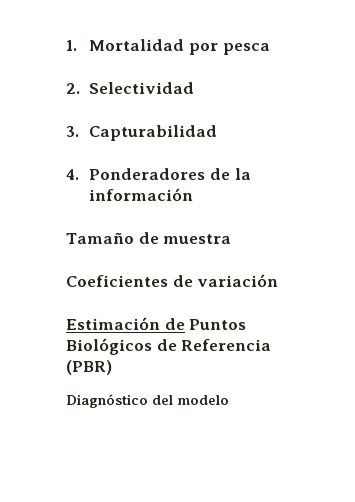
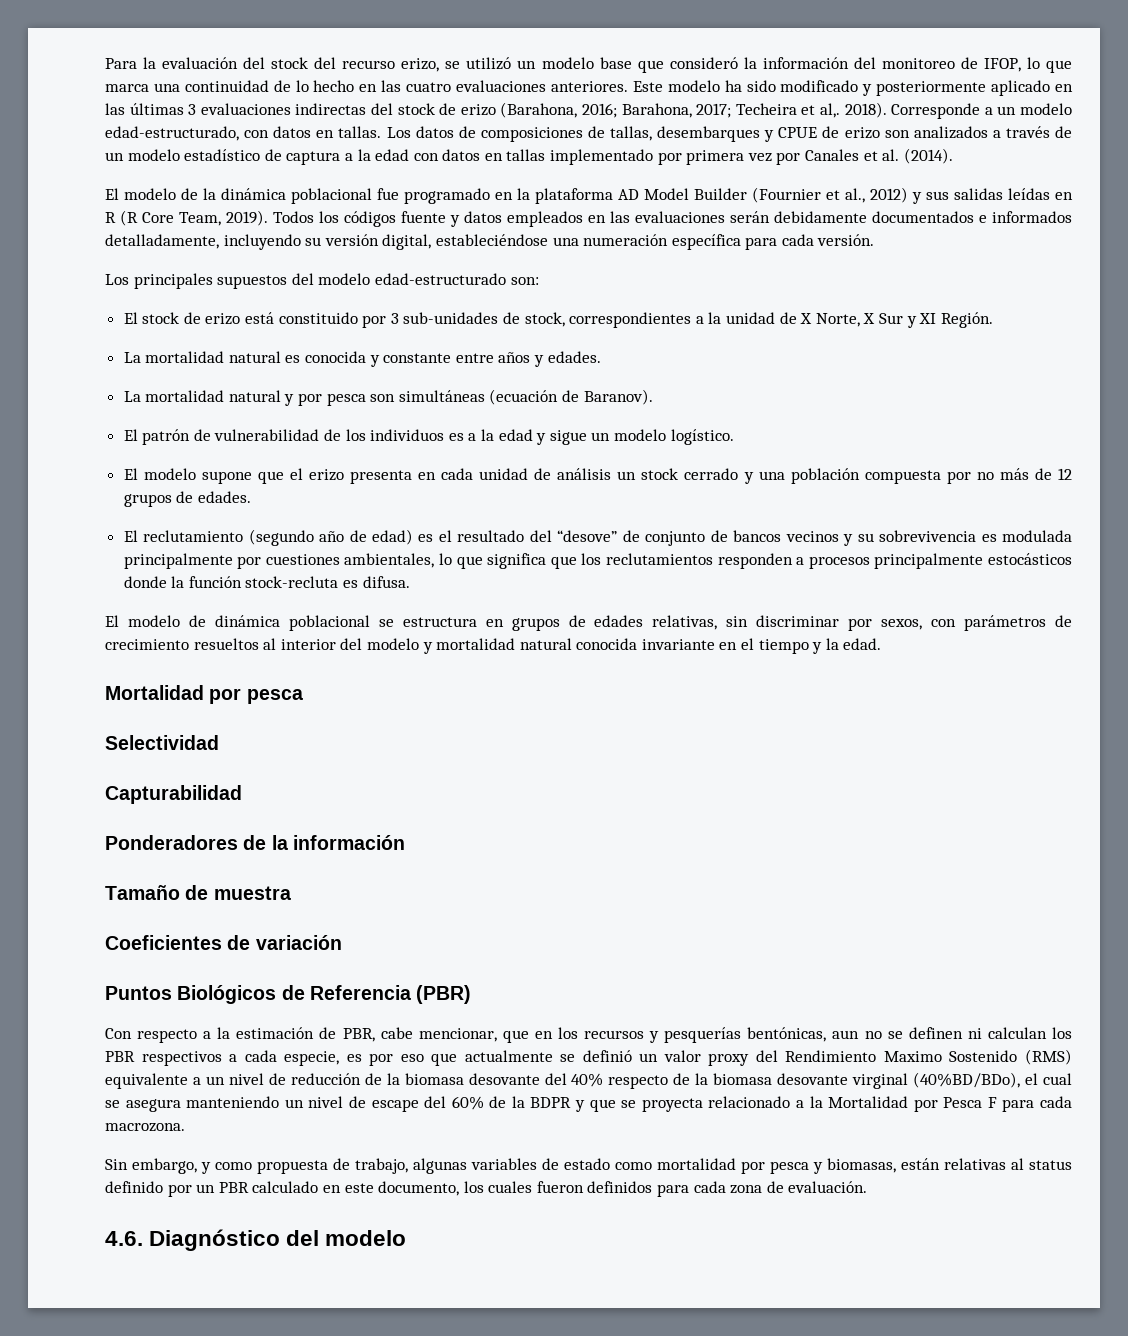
- 1. Mortalidad por pesca
+ Para la evaluación del stock del recurso erizo, se utilizó un modelo base que consideró la información del monitoreo de IFOP, lo que marca una continuidad de lo hecho en las cuatro evaluaciones anteriores. Este modelo ha sido modificado y posteriormente aplicado en las últimas 3 evaluaciones indirectas del stock de erizo (Barahona, 2016; Barahona, 2017; Techeira et al,. 2018). Corresponde a un modelo edad-estructurado, con datos en tallas. Los datos de composiciones de tallas, desembarques y CPUE de erizo son analizados a través de un modelo estadístico de captura a la edad con datos en tallas implementado por primera vez por Canales et al. (2014).
+ El modelo de la dinámica poblacional fue programado en la plataforma AD Model Builder (Fournier et al., 2012) y sus salidas leídas en R (R Core Team, 2019). Todos los códigos fuente y datos empleados en las evaluaciones serán debidamente documentados e informados detalladamente, incluyendo su versión digital, estableciéndose una numeración específica para cada versión.
+ Los principales supuestos del modelo edad-estructurado son:
+ El stock de erizo está constituido por 3 sub-unidades de stock, correspondientes a la unidad de X Norte, X Sur y XI Región.
+ La mortalidad natural es conocida y constante entre años y edades.
+ La mortalidad natural y por pesca son simultáneas (ecuación de Baranov).
+ El patrón de vulnerabilidad de los individuos es a la edad y sigue un modelo logístico.
+ El modelo supone que el erizo presenta en cada unidad de análisis un stock cerrado y una población compuesta por no más de 12 grupos de edades.
+ El reclutamiento (segundo año de edad) es el resultado del “desove” de conjunto de bancos vecinos y su sobrevivencia es modulada principalmente por cuestiones ambientales, lo que significa que los reclutamientos responden a procesos principalmente estocásticos donde la función stock-recluta es difusa.
+ El modelo de dinámica poblacional se estructura en grupos de edades relativas, sin discriminar por sexos, con parámetros de crecimiento resueltos al interior del modelo y mortalidad natural conocida invariante en el tiempo y la edad.
+ Mortalidad por pesca
- 2. Selectividad
+ Selectividad
- 3. Capturabilidad
+ Capturabilidad
- 4. Ponderadores de la información
+ Ponderadores de la información
- Estimación de Puntos Biológicos de Referencia (PBR)
+ Puntos Biológicos de Referencia (PBR)
- Diagnóstico del modelo
+ Con respecto a la estimación de PBR, cabe mencionar, que en los recursos y pesquerías bentónicas, aun no se definen ni calculan los PBR respectivos a cada especie, es por eso que actualmente se definió un valor proxy del Rendimiento Maximo Sostenido (RMS) equivalente a un nivel de reducción de la biomasa desovante del 40% respecto de la biomasa desovante virginal (40%BD/BDo), el cual se asegura manteniendo un nivel de escape del 60% de la BDPR y que se proyecta relacionado a la Mortalidad por Pesca F para cada macrozona.
+ Sin embargo, y como propuesta de trabajo, algunas variables de estado como mortalidad por pesca y biomasas, están relativas al status definido por un PBR calculado en este documento, los cuales fueron definidos para cada zona de evaluación.
+ 4.6. Diagnóstico del modelo

